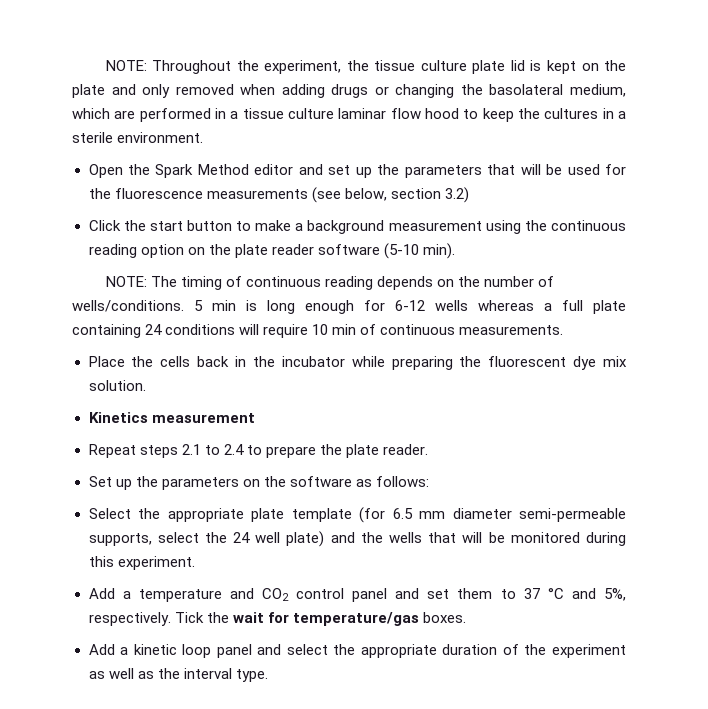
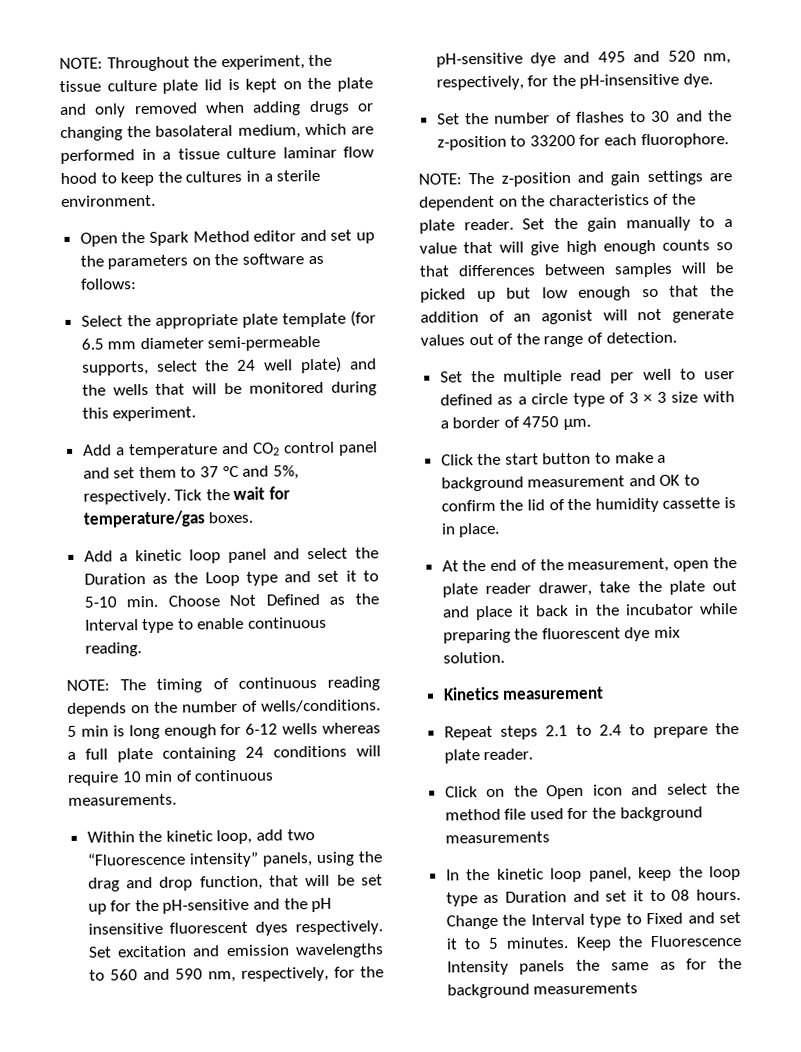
- Open the Spark Method editor and set up the parameters that will be used for the fluorescence measurements (see below, section 3.2)
- Click the start button to make a background measurement using the continuous reading option on the plate reader software (5-10 min).
- NOTE: The timing of continuous reading depends on the number of wells/conditions. 5 min is long enough for 6-12 wells whereas a full plate containing 24 conditions will require 10 min of continuous measurements.
- Place the cells back in the incubator while preparing the fluorescent dye mix solution.
- Kinetics measurement
- Repeat steps 2.1 to 2.4 to prepare the plate reader.
- Set up the parameters on the software as follows:
+ Open the Spark Method editor and set up the parameters on the software as follows:
- Add a kinetic loop panel and select the appropriate duration of the experiment as well as the interval type.
+ Add a kinetic loop panel and select the Duration as the Loop type and set it to 5-10 min. Choose Not Defined as the Interval type to enable continuous reading.
+ NOTE: The timing of continuous reading depends on the number of wells/conditions. 5 min is long enough for 6-12 wells whereas a full plate containing 24 conditions will require 10 min of continuous measurements.
+ Within the kinetic loop, add two “Fluorescence intensity” panels, using the drag and drop function, that will be set up for the pH-sensitive and the pH insensitive fluorescent dyes respectively. Set excitation and emission wavelengths to 560 and 590 nm, respectively, for the pH-sensitive dye and 495 and 520 nm, respectively, for the pH-insensitive dye.
+ Set the number of flashes to 30 and the z-position to 33200 for each fluorophore.
+ NOTE: The z-position and gain settings are dependent on the characteristics of the plate reader. Set the gain manually to a value that will give high enough counts so that differences between samples will be picked up but low enough so that the addition of an agonist will not generate values out of the range of detection.
+ Set the multiple read per well to user defined as a circle type of 3 × 3 size with a border of 4750 µm.
+ Click the start button to make a background measurement and OK to confirm the lid of the humidity cassette is in place.
+ At the end of the measurement, open the plate reader drawer, take the plate out and place it back in the incubator while preparing the fluorescent dye mix solution.
+ Kinetics measurement
+ Repeat steps 2.1 to 2.4 to prepare the plate reader.
+ Click on the Open icon and select the method file used for the background measurements
+ In the kinetic loop panel, keep the loop type as Duration and set it to 08 hours. Change the Interval type to Fixed and set it to 5 minutes. Keep the Fluorescence Intensity panels the same as for the background measurements

